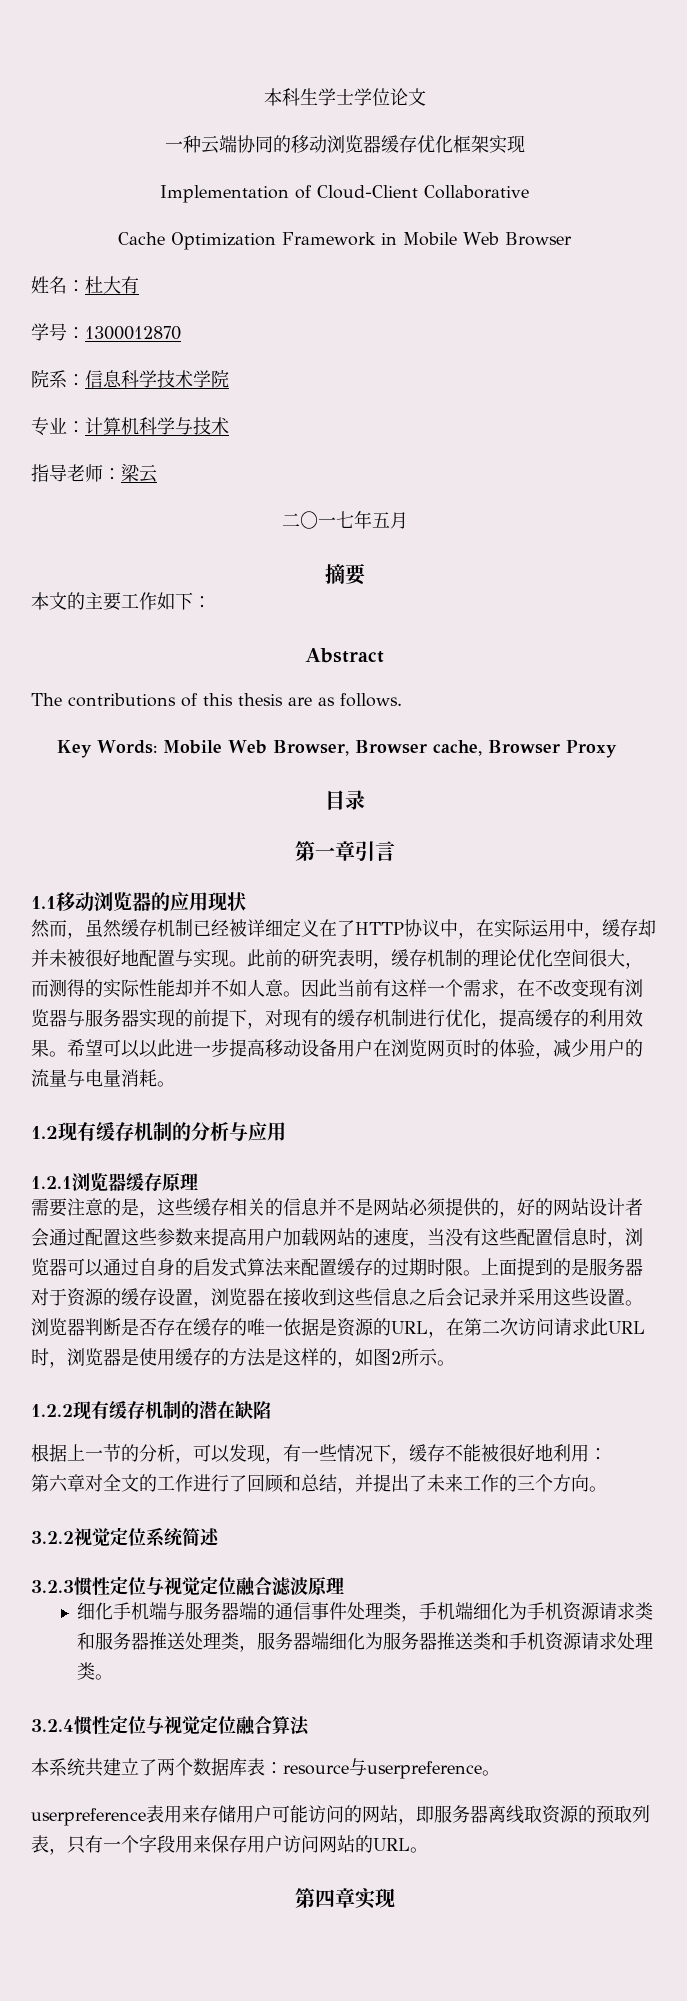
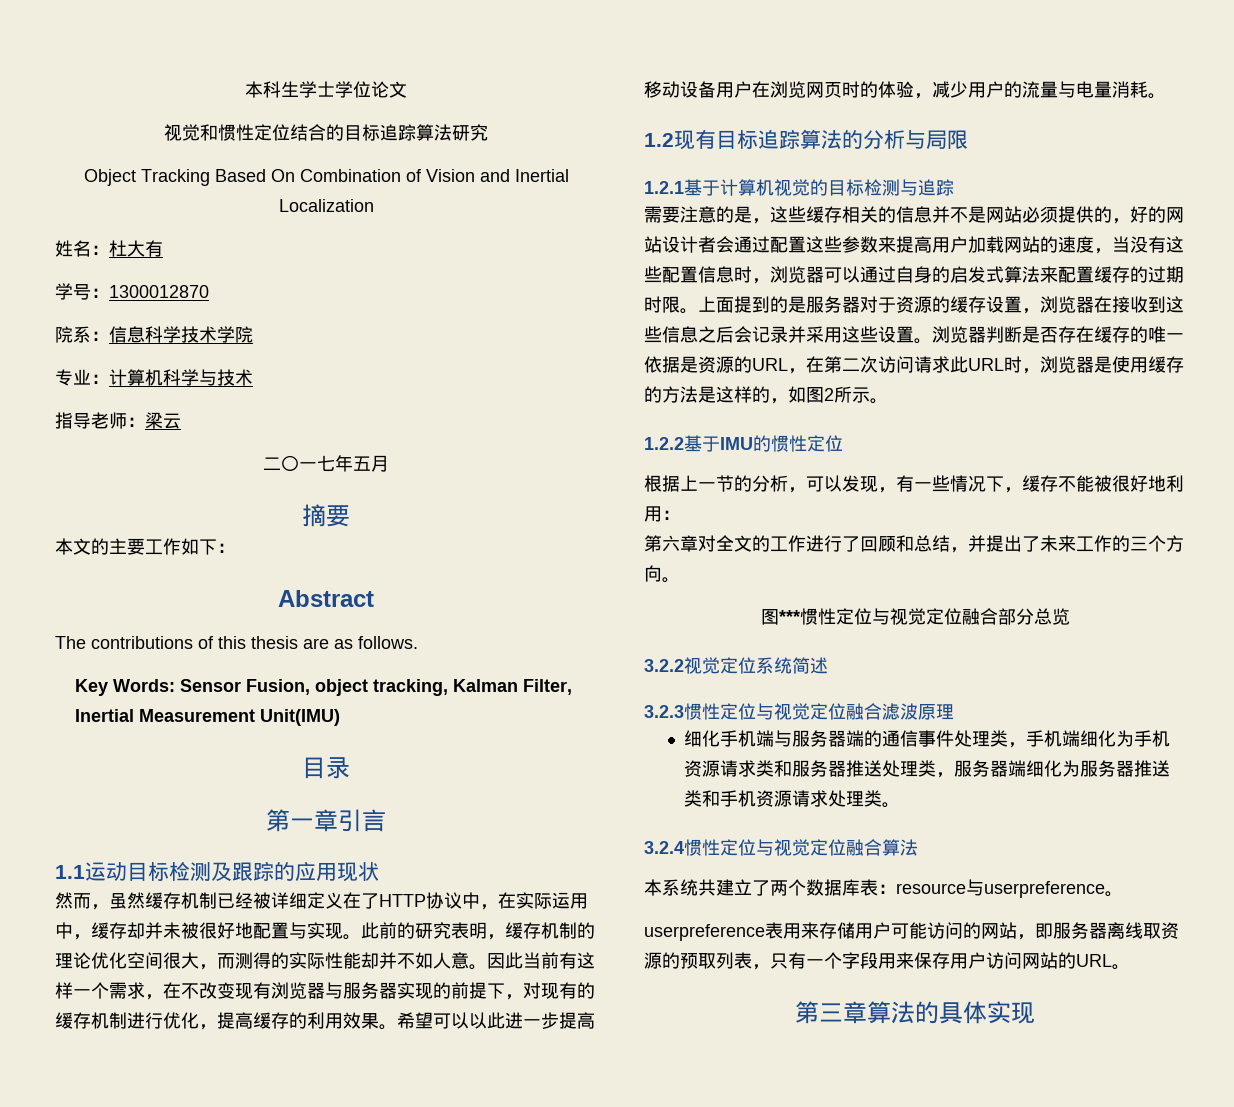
- 一种云端协同的移动浏览器缓存优化框架实现
- Implementation of Cloud-Client Collaborative
- Cache Optimization Framework in Mobile Web Browser
+ 视觉和惯性定位结合的目标追踪算法研究
+ Object Tracking Based On Combination of Vision and Inertial Localization
- Key Words: Mobile Web Browser, Browser cache, Browser Proxy
+ Key Words: Sensor Fusion, object tracking, Kalman Filter, Inertial Measurement Unit(IMU)
- 1.1移动浏览器的应用现状
+ 1.1运动目标检测及跟踪的应用现状
- 1.2现有缓存机制的分析与应用
+ 1.2现有目标追踪算法的分析与局限
- 1.2.1浏览器缓存原理
+ 1.2.1基于计算机视觉的目标检测与追踪
- 1.2.2现有缓存机制的潜在缺陷
+ 1.2.2基于IMU的惯性定位
+ 图***惯性定位与视觉定位融合部分总览
- 第四章实现
+ 第三章算法的具体实现

